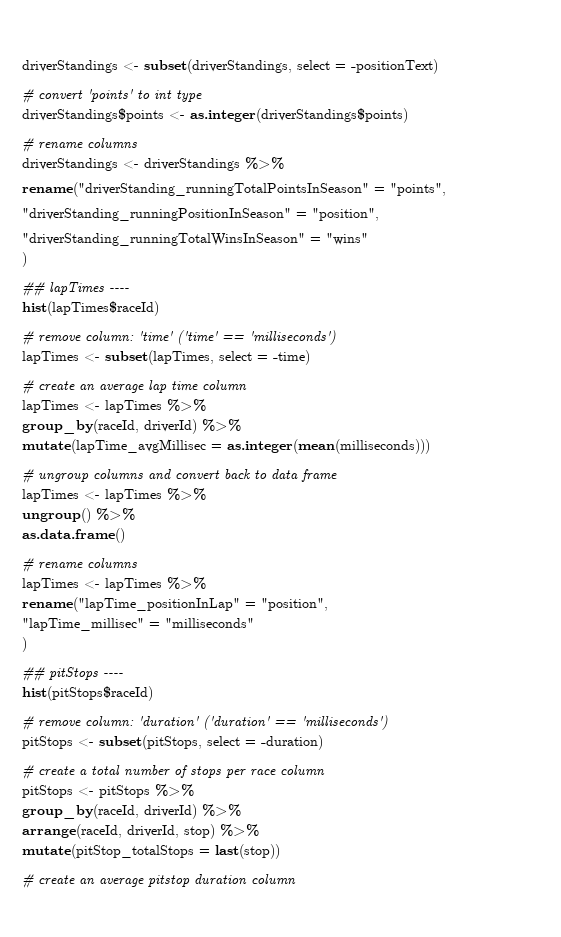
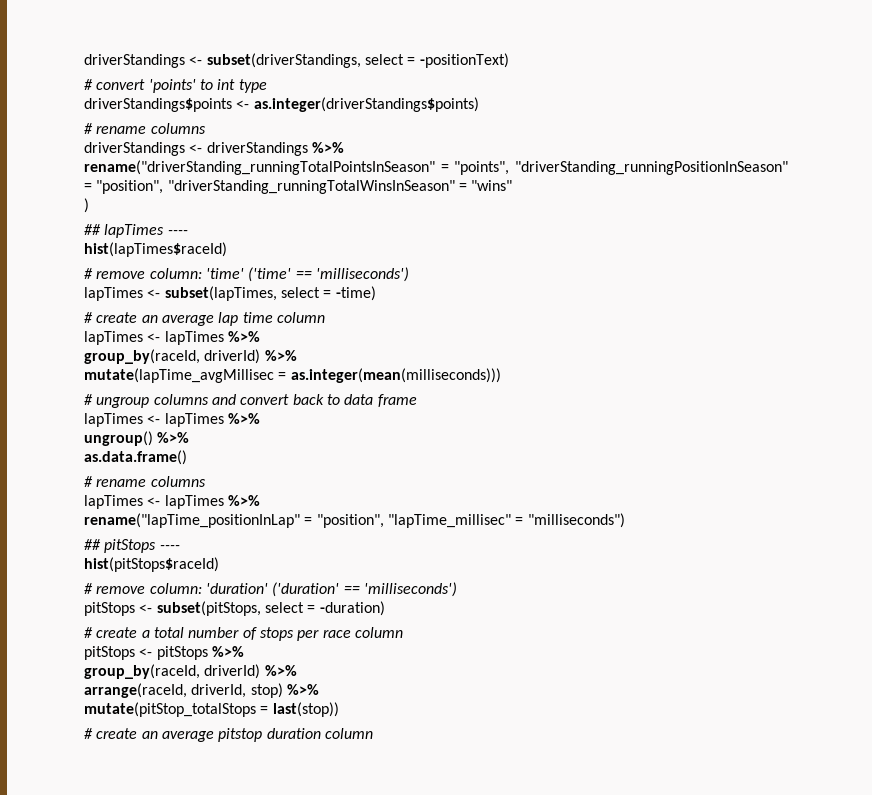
- rename("driverStanding_runningTotalPointsInSeason" = "points",
- "driverStanding_runningPositionInSeason" = "position",
- "driverStanding_runningTotalWinsInSeason" = "wins"
+ rename("driverStanding_runningTotalPointsInSeason" = "points", "driverStanding_runningPositionInSeason" = "position", "driverStanding_runningTotalWinsInSeason" = "wins"
- rename("lapTime_positionInLap" = "position",
- "lapTime_millisec" = "milliseconds"
- )
+ rename("lapTime_positionInLap" = "position", "lapTime_millisec" = "milliseconds")

